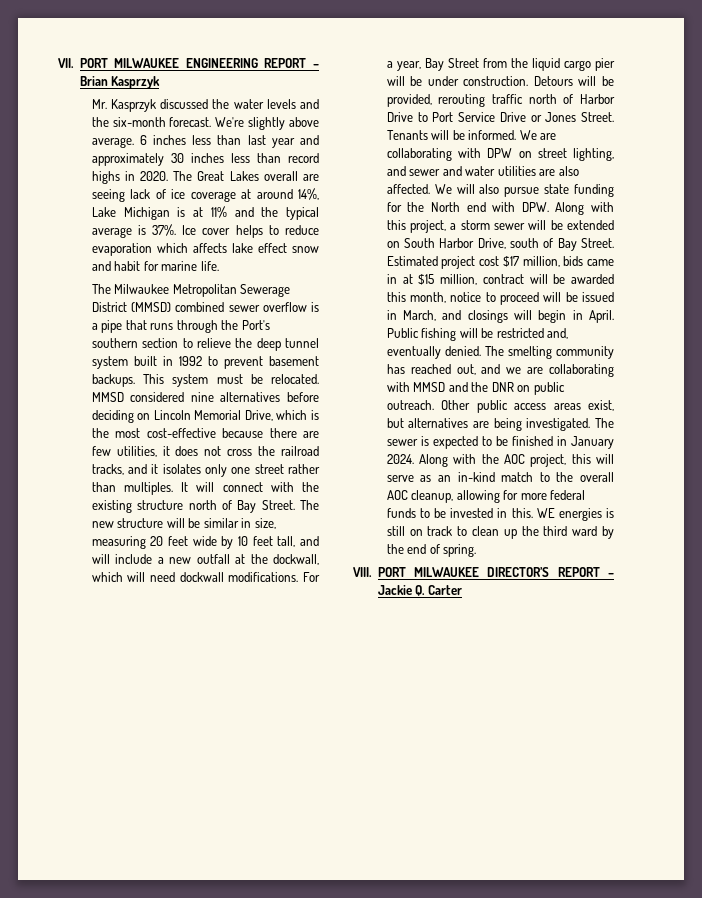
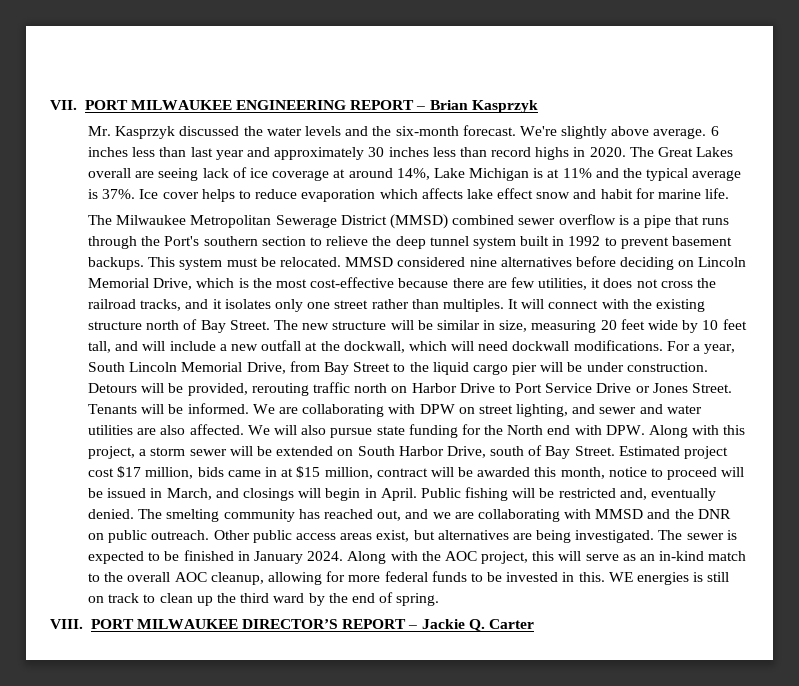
- For a year, Bay Street from the liquid cargo pier will be under construction.
+ For a year, South Lincoln Memorial Drive, from Bay Street to the liquid cargo pier will be under construction.
- Detours will be provided, rerouting traffic north of Harbor Drive to Port Service Drive or Jones Street.
+ Detours will be provided, rerouting traffic north on Harbor Drive to Port Service Drive or Jones Street.

